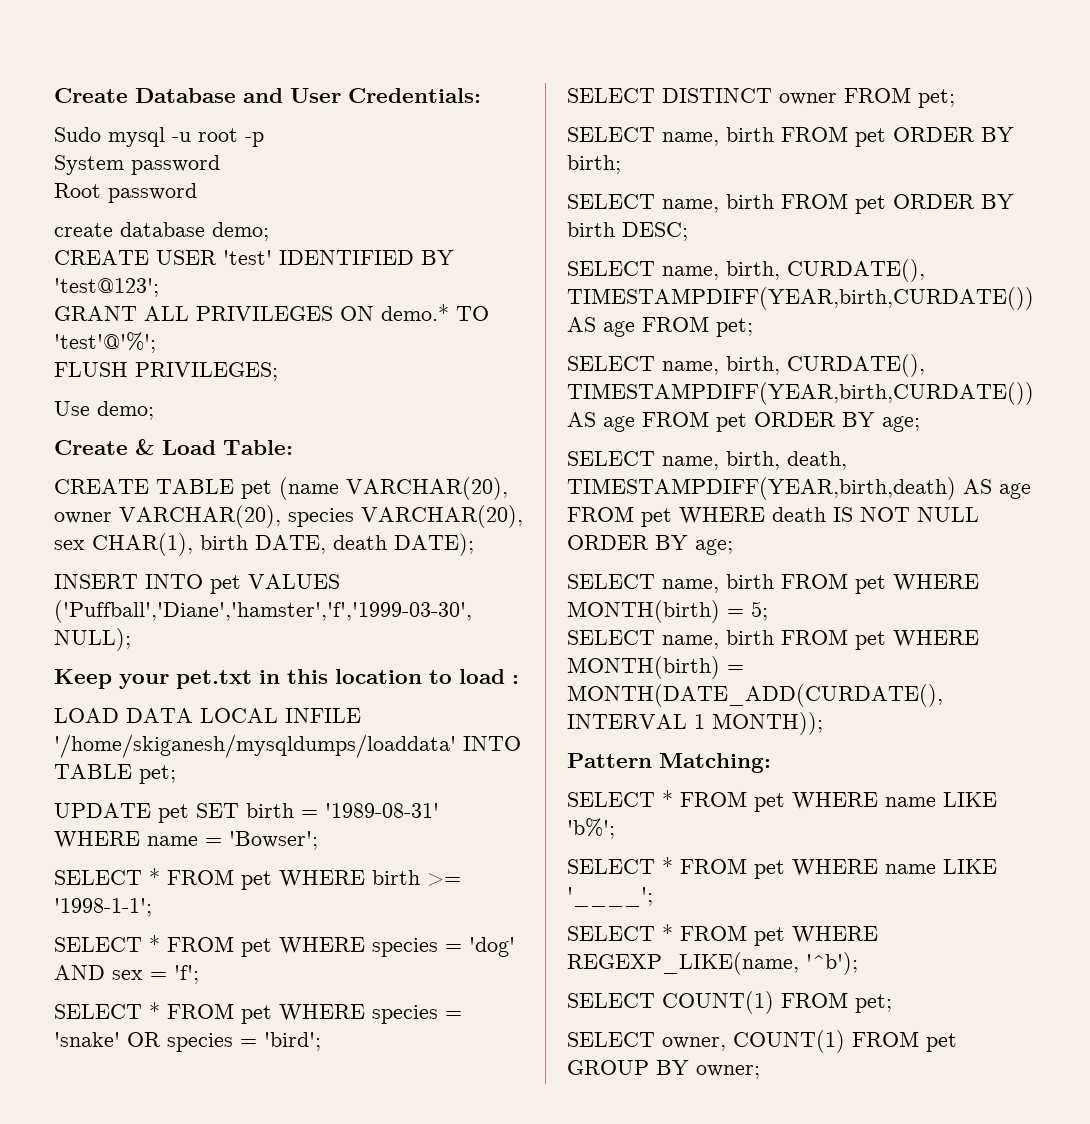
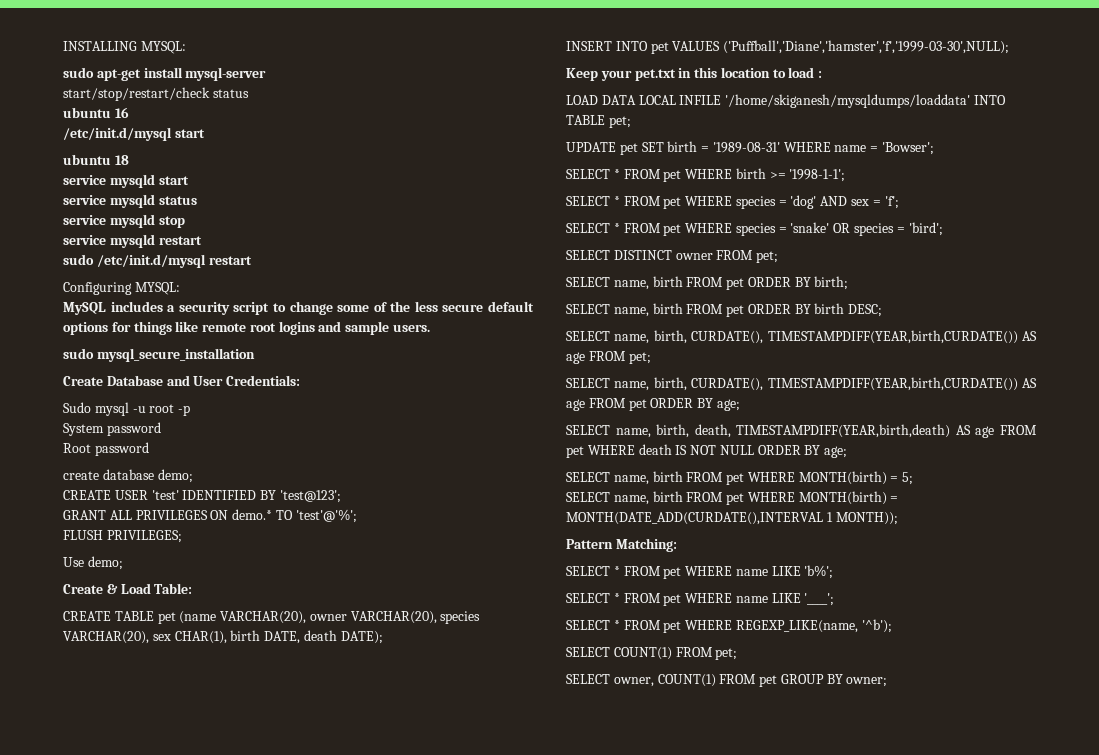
+ INSTALLING MYSQL:
+ sudo apt-get install mysql-server
+ start/stop/restart/check status
+ ubuntu 16
+ /etc/init.d/mysql start
+ ubuntu 18
+ service mysqld start
+ service mysqld status
+ service mysqld stop
+ service mysqld restart
+ sudo /etc/init.d/mysql restart
+ Configuring MYSQL:
+ MySQL includes a security script to change some of the less secure default options for things like remote root logins and sample users.
+ sudo mysql_secure_installation

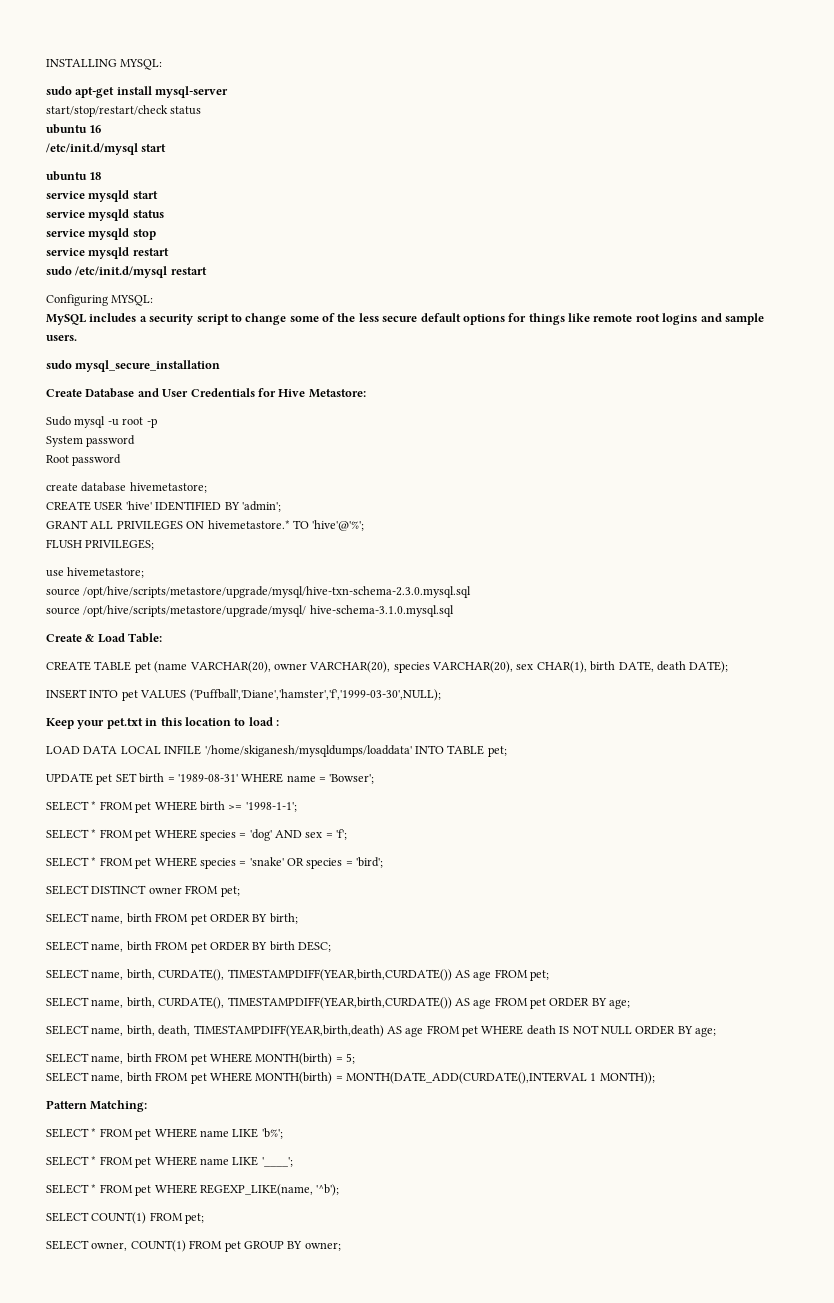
- Create Database and User Credentials:
+ Create Database and User Credentials for Hive Metastore:
- create database demo;
+ create database hivemetastore;
- CREATE USER 'test' IDENTIFIED BY 'test@123';
+ CREATE USER 'hive' IDENTIFIED BY 'admin';
- GRANT ALL PRIVILEGES ON demo.* TO 'test'@'%';
+ GRANT ALL PRIVILEGES ON hivemetastore.* TO 'hive'@'%';
- Use demo;
+ use hivemetastore;
+ source /opt/hive/scripts/metastore/upgrade/mysql/hive-txn-schema-2.3.0.mysql.sql
+ source /opt/hive/scripts/metastore/upgrade/mysql/ hive-schema-3.1.0.mysql.sql

